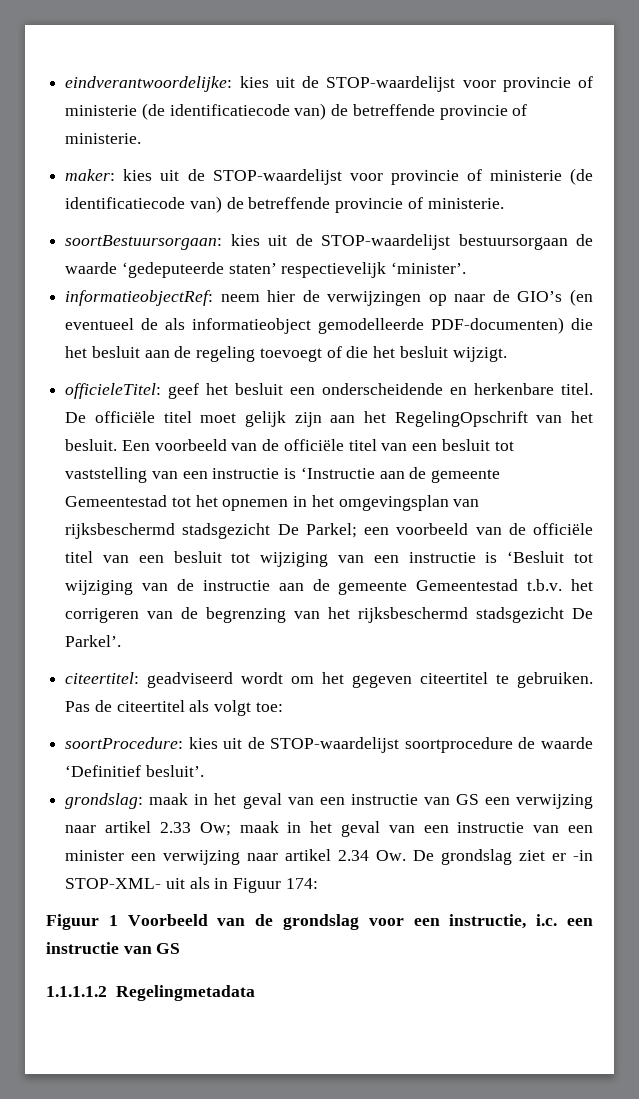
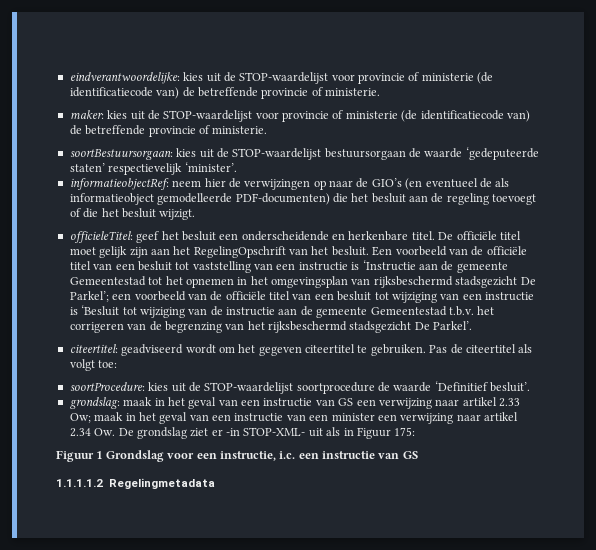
- Een voorbeeld van de officiële titel van een besluit tot vaststelling van een instructie is ‘Instructie aan de gemeente Gemeentestad tot het opnemen in het omgevingsplan van rijksbeschermd stadsgezicht De Parkel;
+ Een voorbeeld van de officiële titel van een besluit tot vaststelling van een instructie is ‘Instructie aan de gemeente Gemeentestad tot het opnemen in het omgevingsplan van rijksbeschermd stadsgezicht De Parkel’;
- grondslag: maak in het geval van een instructie van GS een verwijzing naar artikel 2.33 Ow; maak in het geval van een instructie van een minister een verwijzing naar artikel 2.34 Ow. De grondslag ziet er -in STOP-XML- uit als in Figuur 174:
+ grondslag: maak in het geval van een instructie van GS een verwijzing naar artikel 2.33 Ow; maak in het geval van een instructie van een minister een verwijzing naar artikel 2.34 Ow. De grondslag ziet er -in STOP-XML- uit als in Figuur 175:
- Figuur 1 Voorbeeld van de grondslag voor een instructie, i.c. een instructie van GS
+ Figuur 1 Grondslag voor een instructie, i.c. een instructie van GS

